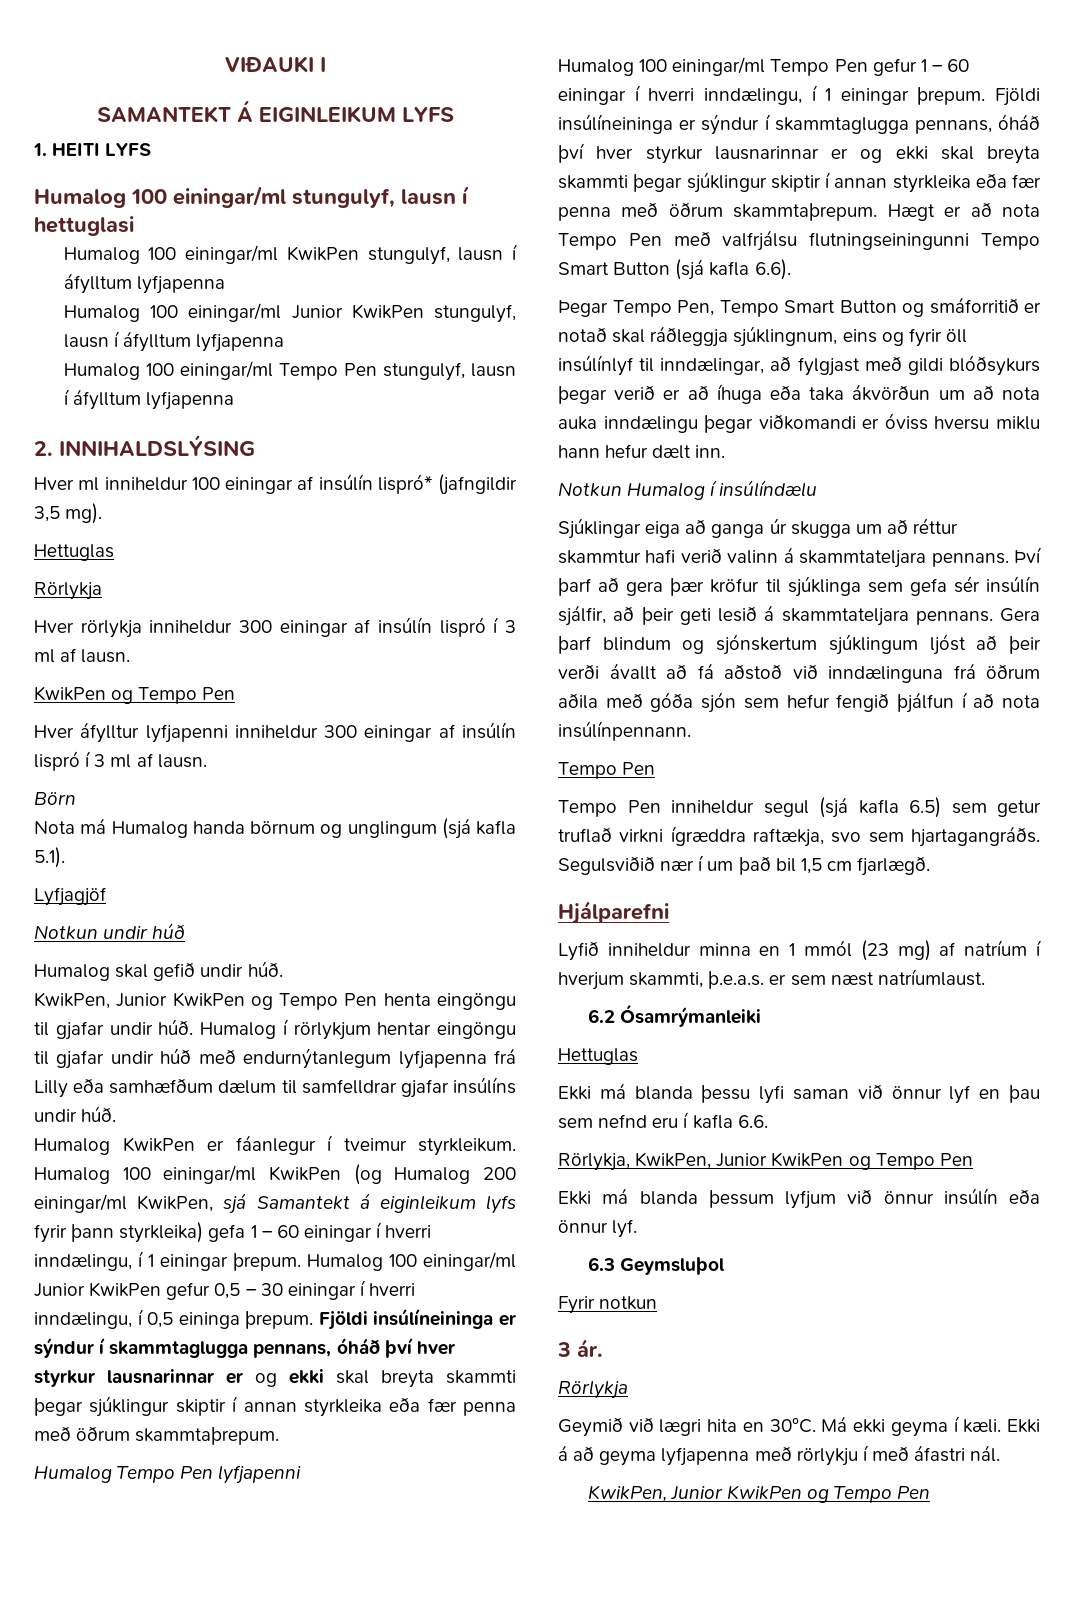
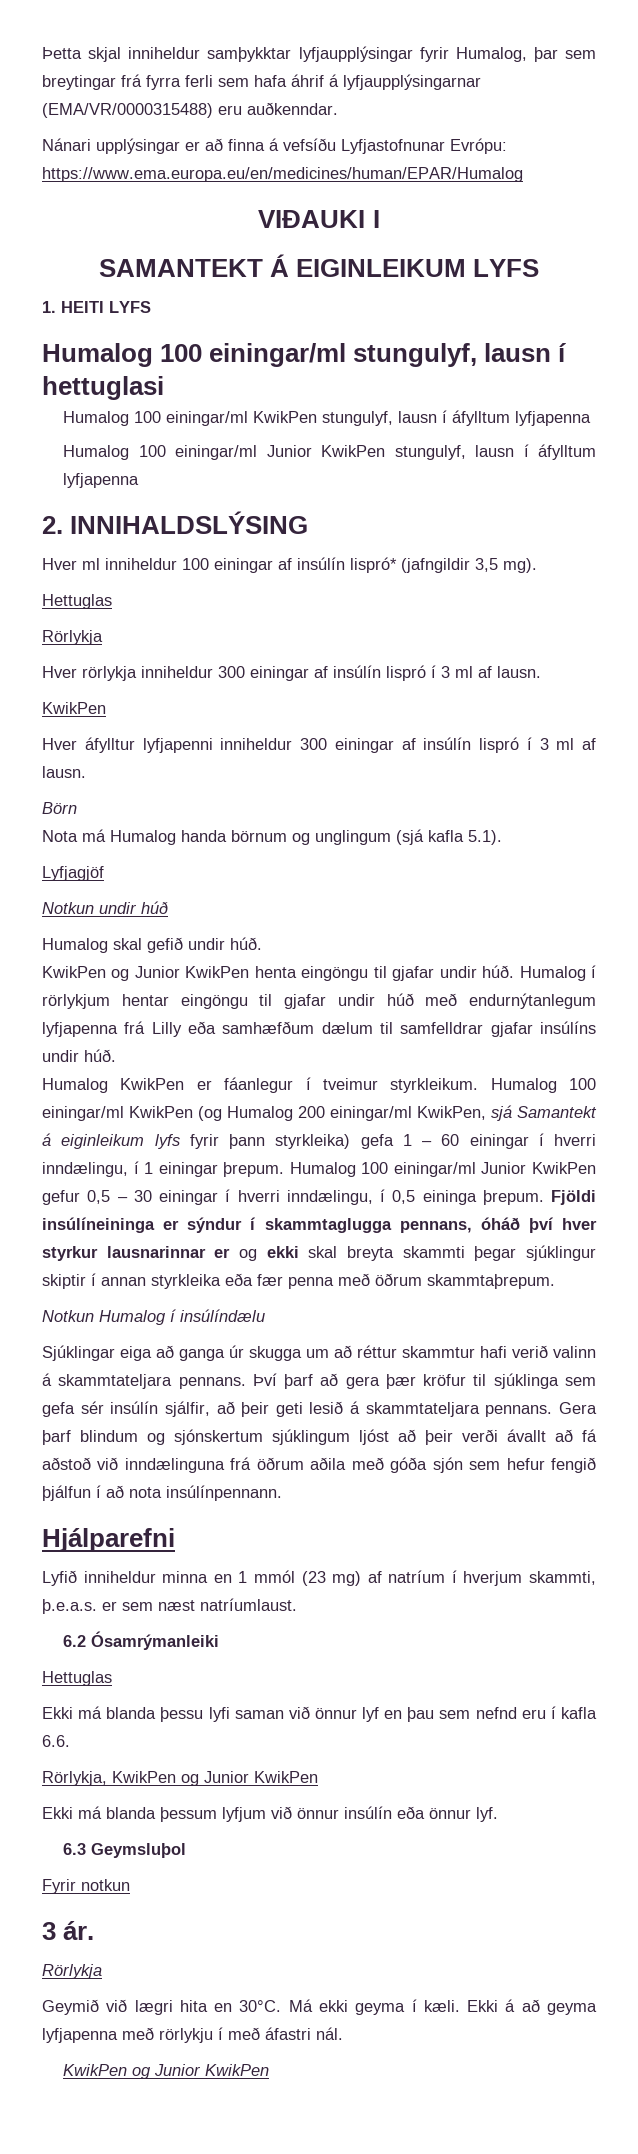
+ Þetta skjal inniheldur samþykktar lyfjaupplýsingar fyrir Humalog, þar sem breytingar frá fyrra ferli sem hafa áhrif á lyfjaupplýsingarnar (EMA/VR/0000315488) eru auðkenndar.
+ Nánari upplýsingar er að finna á vefsíðu Lyfjastofnunar Evrópu: https://www.ema.europa.eu/en/medicines/human/EPAR/Humalog
- Humalog 100 einingar/ml Tempo Pen stungulyf, lausn í áfylltum lyfjapenna
  Hver rörlykja inniheldur 300 einingar af insúlín lispró í 3 ml af lausn.
- KwikPen og Tempo Pen
+ KwikPen
- KwikPen, Junior KwikPen og Tempo Pen henta eingöngu til gjafar undir húð.
+ KwikPen og Junior KwikPen henta eingöngu til gjafar undir húð.
- Humalog Tempo Pen lyfjapenni
- Humalog 100 einingar/ml Tempo Pen gefur 1 – 60 einingar í hverri inndælingu, í 1 einingar þrepum. Fjöldi insúlíneininga er sýndur í skammtaglugga pennans, óháð því hver styrkur lausnarinnar er og ekki skal breyta skammti þegar sjúklingur skiptir í annan styrkleika eða fær penna með öðrum skammtaþrepum. Hægt er að nota Tempo Pen með valfrjálsu flutningseiningunni Tempo Smart Button (sjá kafla 6.6).
- Þegar Tempo Pen, Tempo Smart Button og smáforritið er notað skal ráðleggja sjúklingnum, eins og fyrir öll insúlínlyf til inndælingar, að fylgjast með gildi blóðsykurs þegar verið er að íhuga eða taka ákvörðun um að nota auka inndælingu þegar viðkomandi er óviss hversu miklu hann hefur dælt inn.
  Gera þarf blindum og sjónskertum sjúklingum ljóst að þeir verði ávallt að fá aðstoð við inndælinguna frá öðrum aðila með góða sjón sem hefur fengið þjálfun í að nota insúlínpennann.
- Tempo Pen
- Tempo Pen inniheldur segul (sjá kafla 6.5) sem getur truflað virkni ígræddra raftækja, svo sem hjartagangráðs. Segulsviðið nær í um það bil 1,5 cm fjarlægð.
- Rörlykja, KwikPen, Junior KwikPen og Tempo Pen
+ Rörlykja, KwikPen og Junior KwikPen
  Ekki á að geyma lyfjapenna með rörlykju í með áfastri nál.
- KwikPen, Junior KwikPen og Tempo Pen
+ KwikPen og Junior KwikPen

